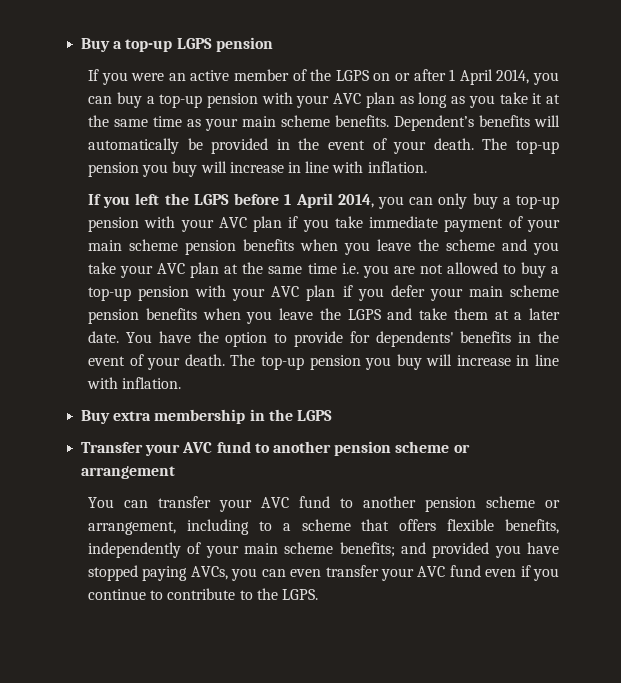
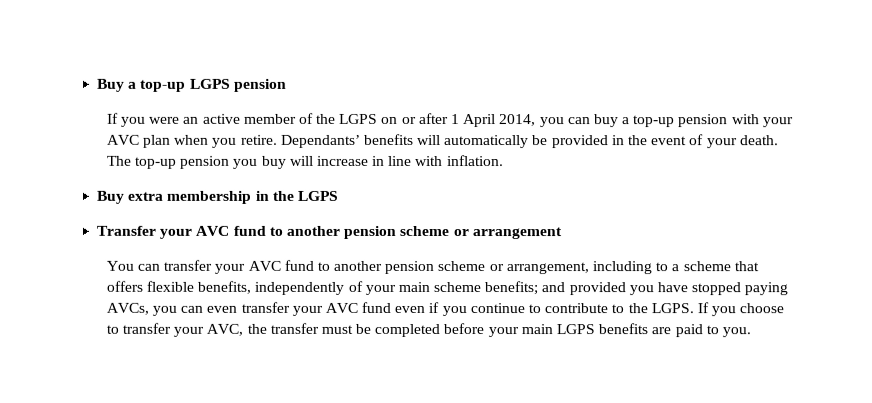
- If you were an active member of the LGPS on or after 1 April 2014, you can buy a top-up pension with your AVC plan as long as you take it at the same time as your main scheme benefits. Dependent’s benefits will automatically be provided in the event of your death.
+ If you were an active member of the LGPS on or after 1 April 2014, you can buy a top-up pension with your AVC plan when you retire. Dependants’ benefits will automatically be provided in the event of your death.
- If you left the LGPS before 1 April 2014, you can only buy a top-up pension with your AVC plan if you take immediate payment of your main scheme pension benefits when you leave the scheme and you take your AVC plan at the same time i.e. you are not allowed to buy a top-up pension with your AVC plan if you defer your main scheme pension benefits when you leave the LGPS and take them at a later date. You have the option to provide for dependents' benefits in the event of your death. The top-up pension you buy will increase in line with inflation.
+ If you choose to transfer your AVC, the transfer must be completed before your main LGPS benefits are paid to you.

